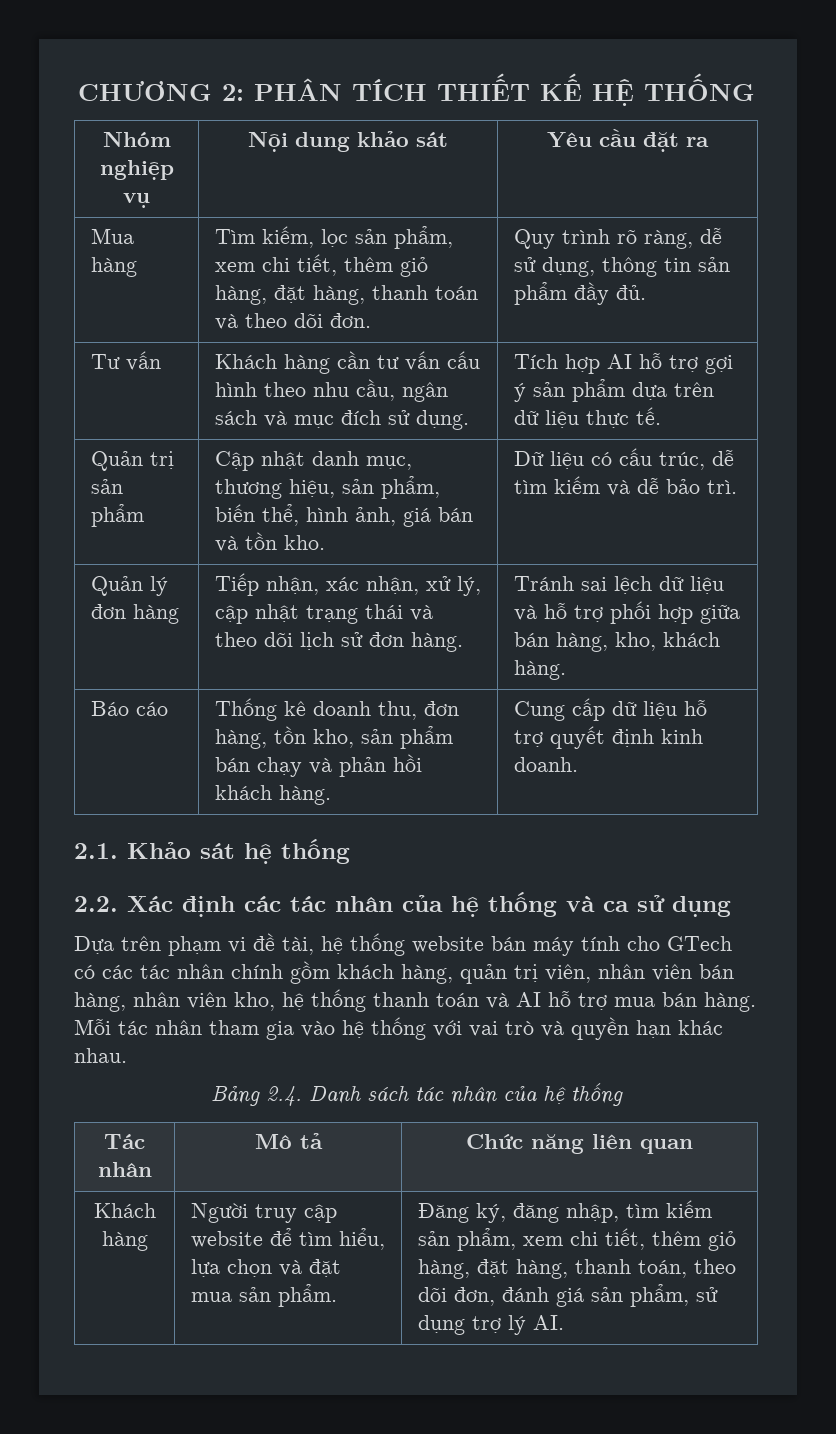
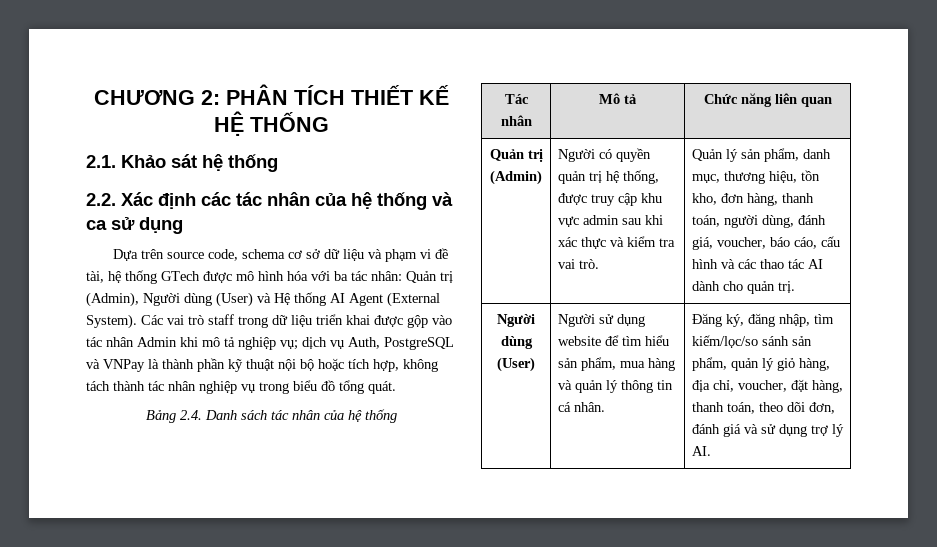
- Nhóm nghiệp vụ | Nội dung khảo sát | Yêu cầu đặt ra
- Mua hàng | Tìm kiếm, lọc sản phẩm, xem chi tiết, thêm giỏ hàng, đặt hàng, thanh toán và theo dõi đơn. | Quy trình rõ ràng, dễ sử dụng, thông tin sản phẩm đầy đủ.
- Tư vấn | Khách hàng cần tư vấn cấu hình theo nhu cầu, ngân sách và mục đích sử dụng. | Tích hợp AI hỗ trợ gợi ý sản phẩm dựa trên dữ liệu thực tế.
- Quản trị sản phẩm | Cập nhật danh mục, thương hiệu, sản phẩm, biến thể, hình ảnh, giá bán và tồn kho. | Dữ liệu có cấu trúc, dễ tìm kiếm và dễ bảo trì.
- Quản lý đơn hàng | Tiếp nhận, xác nhận, xử lý, cập nhật trạng thái và theo dõi lịch sử đơn hàng. | Tránh sai lệch dữ liệu và hỗ trợ phối hợp giữa bán hàng, kho, khách hàng.
- Báo cáo | Thống kê doanh thu, đơn hàng, tồn kho, sản phẩm bán chạy và phản hồi khách hàng. | Cung cấp dữ liệu hỗ trợ quyết định kinh doanh.
- Dựa trên phạm vi đề tài, hệ thống website bán máy tính cho GTech có các tác nhân chính gồm khách hàng, quản trị viên, nhân viên bán hàng, nhân viên kho, hệ thống thanh toán và AI hỗ trợ mua bán hàng. Mỗi tác nhân tham gia vào hệ thống với vai trò và quyền hạn khác nhau.
+ Dựa trên source code, schema cơ sở dữ liệu và phạm vi đề tài, hệ thống GTech được mô hình hóa với ba tác nhân: Quản trị (Admin), Người dùng (User) và Hệ thống AI Agent (External System). Các vai trò staff trong dữ liệu triển khai được gộp vào tác nhân Admin khi mô tả nghiệp vụ; dịch vụ Auth, PostgreSQL và VNPay là thành phần kỹ thuật nội bộ hoặc tích hợp, không tách thành tác nhân nghiệp vụ trong biểu đồ tổng quát.
- Khách hàng | Người truy cập website để tìm hiểu, lựa chọn và đặt mua sản phẩm.
+ Quản trị (Admin) | Người có quyền quản trị hệ thống, được truy cập khu vực admin sau khi xác thực và kiểm tra vai trò. | Quản lý sản phẩm, danh mục, thương hiệu, tồn kho, đơn hàng, thanh toán, người dùng, đánh giá, voucher, báo cáo, cấu hình và các thao tác AI dành cho quản trị.
+ Người dùng (User) | Người sử dụng website để tìm hiểu sản phẩm, mua hàng và quản lý thông tin cá nhân.
- Đăng ký, đăng nhập, tìm kiếm sản phẩm, xem chi tiết, thêm giỏ hàng, đặt hàng, thanh toán, theo dõi đơn, đánh giá sản phẩm, sử dụng trợ lý AI.
+ Đăng ký, đăng nhập, tìm kiếm/lọc/so sánh sản phẩm, quản lý giỏ hàng, địa chỉ, voucher, đặt hàng, thanh toán, theo dõi đơn, đánh giá và sử dụng trợ lý AI.

